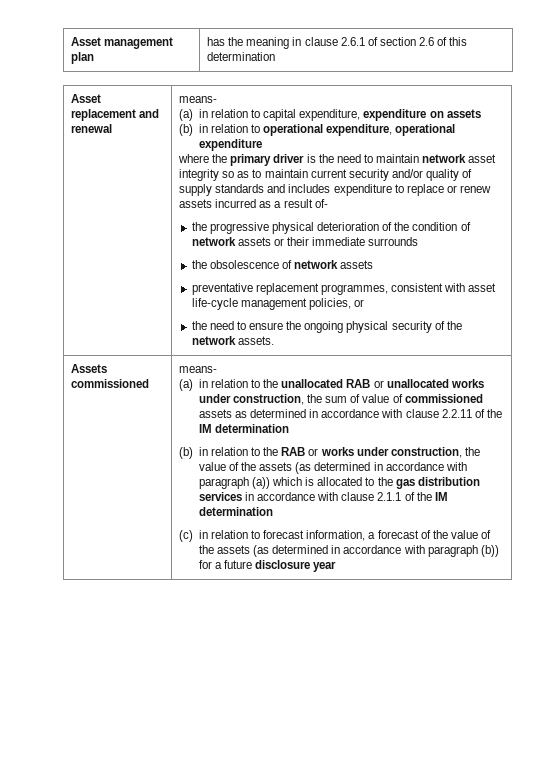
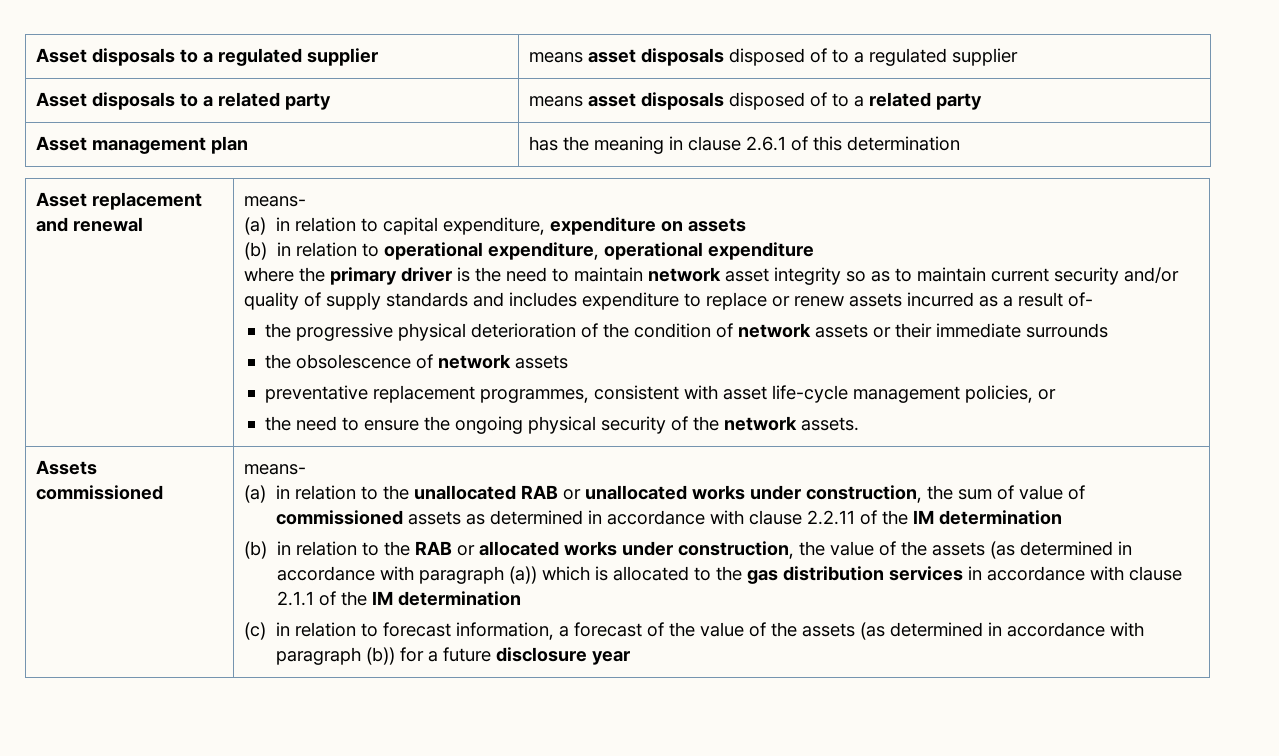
- Asset management plan | has the meaning in clause 2.6.1 of section 2.6 of this determination
+ Asset disposals to a regulated supplier | means asset disposals disposed of to a regulated supplier
+ Asset disposals to a related party | means asset disposals disposed of to a related party
+ Asset management plan | has the meaning in clause 2.6.1 of this determination
- (b) in relation to the RAB or works under construction, the value of the assets (as determined in accordance with paragraph (a)) which is allocated to the gas distribution services in accordance with clause 2.1.1 of the IM determination
+ (b) in relation to the RAB or allocated works under construction, the value of the assets (as determined in accordance with paragraph (a)) which is allocated to the gas distribution services in accordance with clause 2.1.1 of the IM determination

